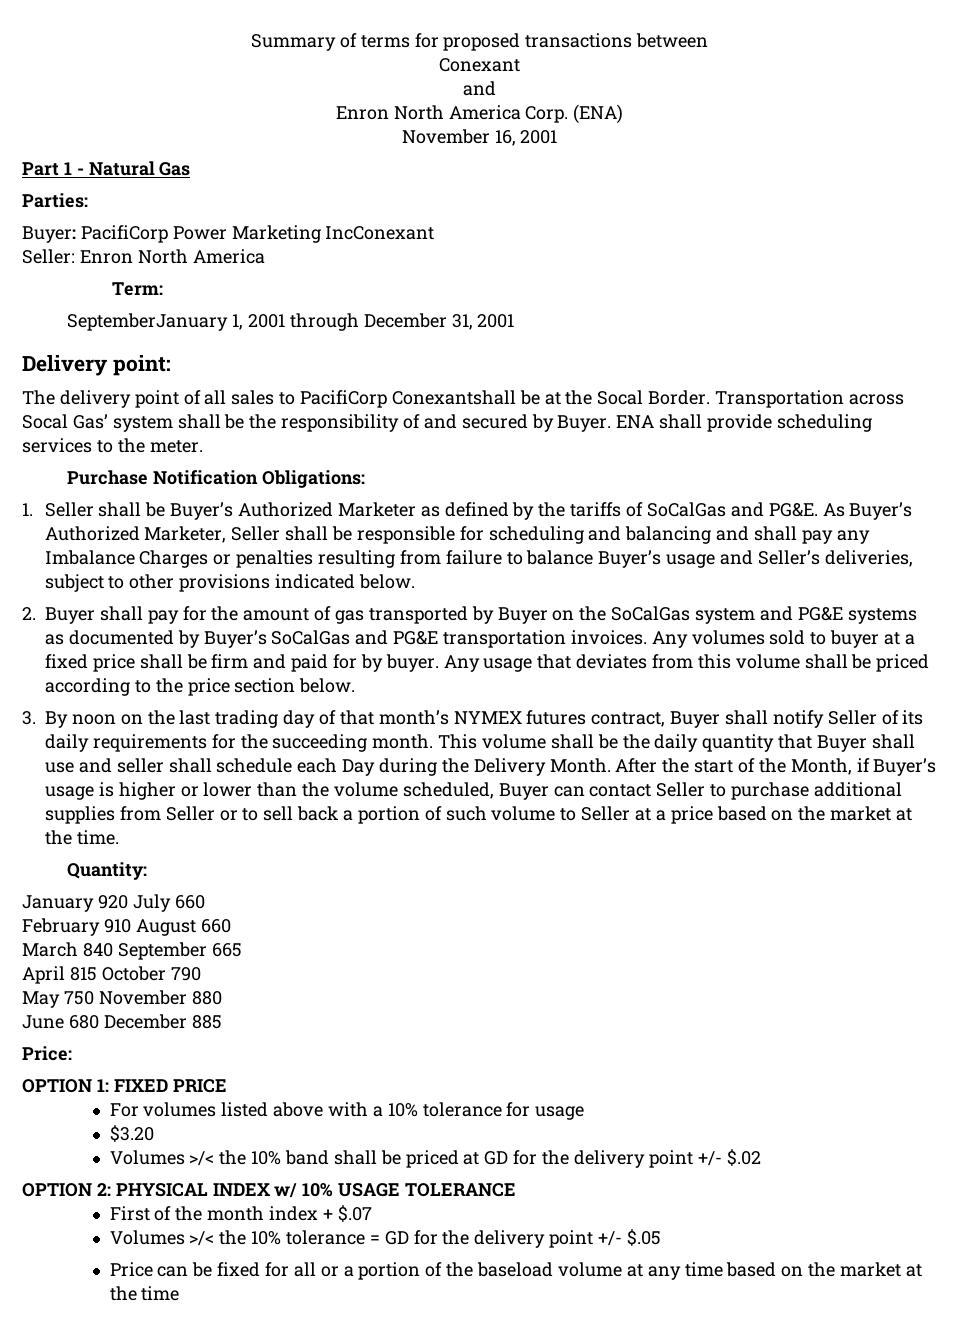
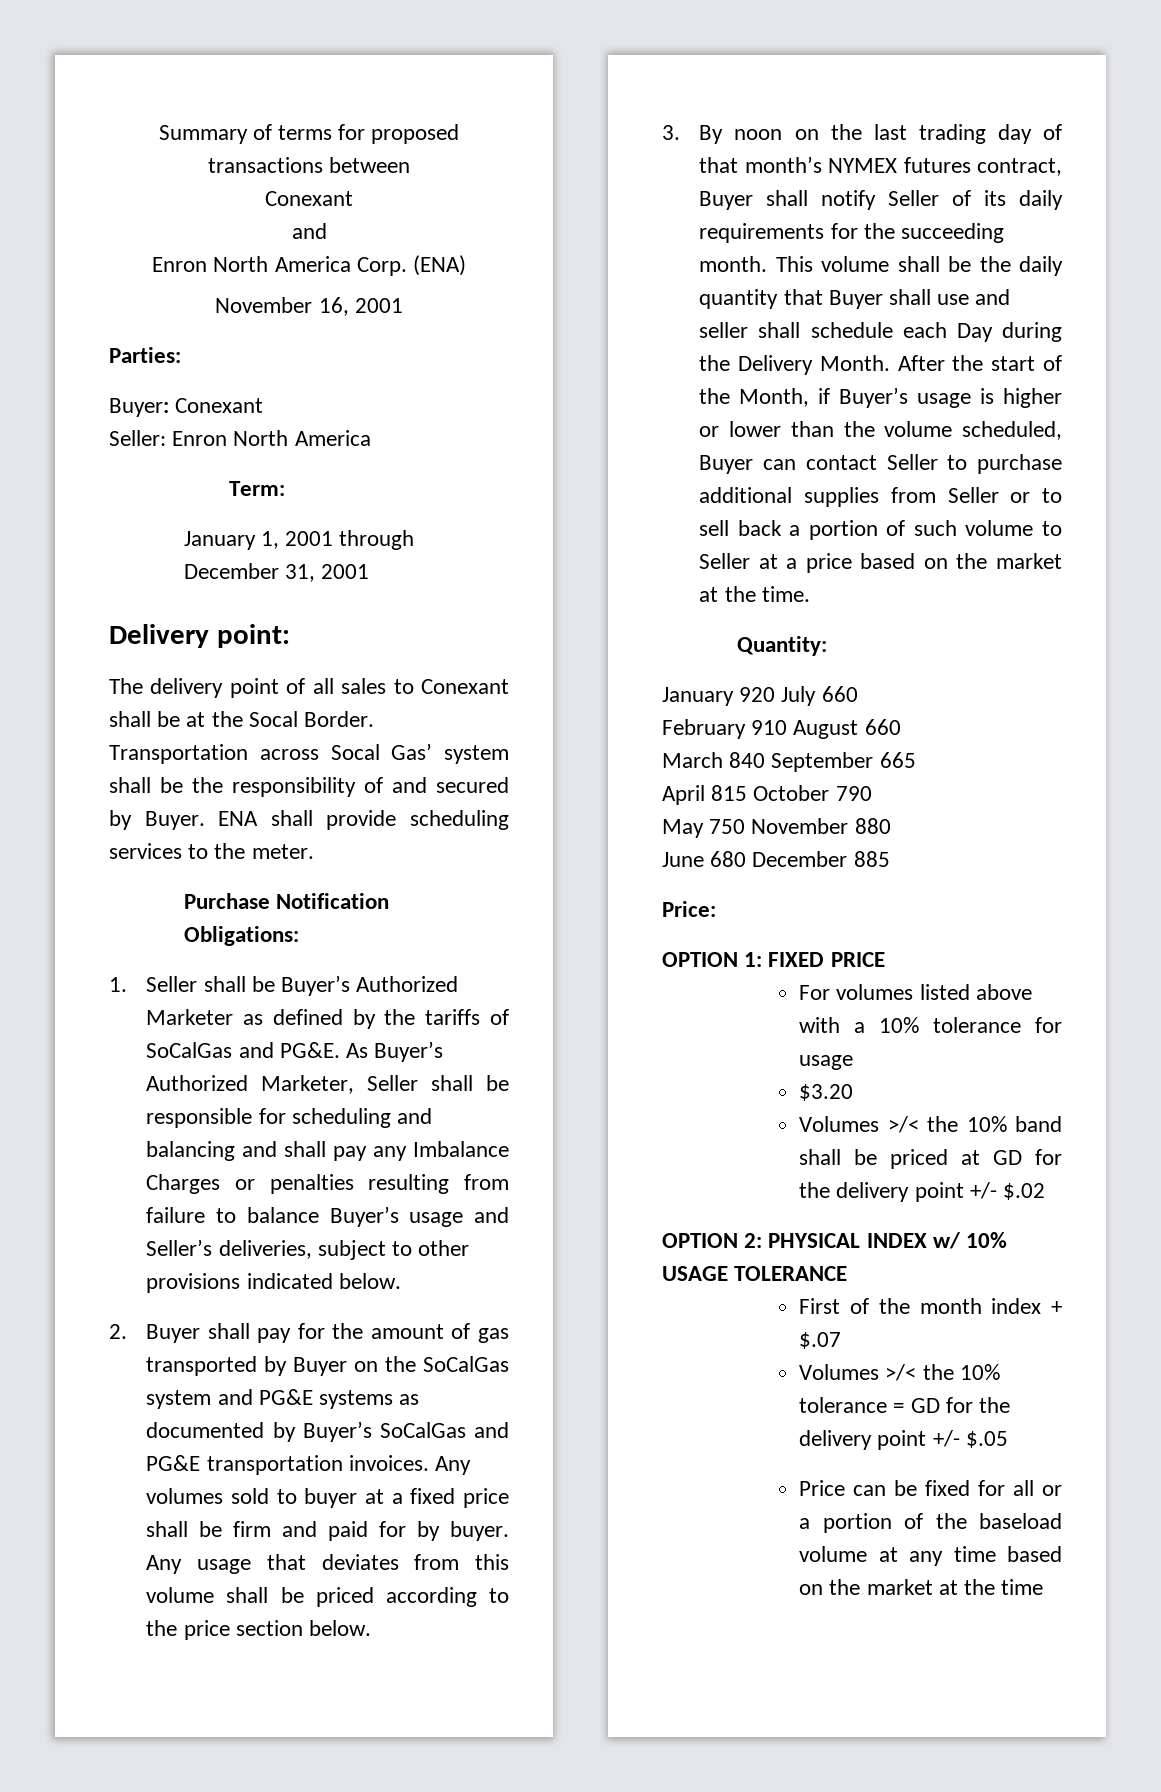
- Part 1 - Natural Gas
  Parties:
- Buyer: PacifiCorp Power Marketing IncConexant
+ Buyer: Conexant
- SeptemberJanuary 1, 2001 through December 31, 2001
+ January 1, 2001 through December 31, 2001
- The delivery point of all sales to PacifiCorp Conexantshall be at the Socal Border.
+ The delivery point of all sales to Conexant shall be at the Socal Border.

